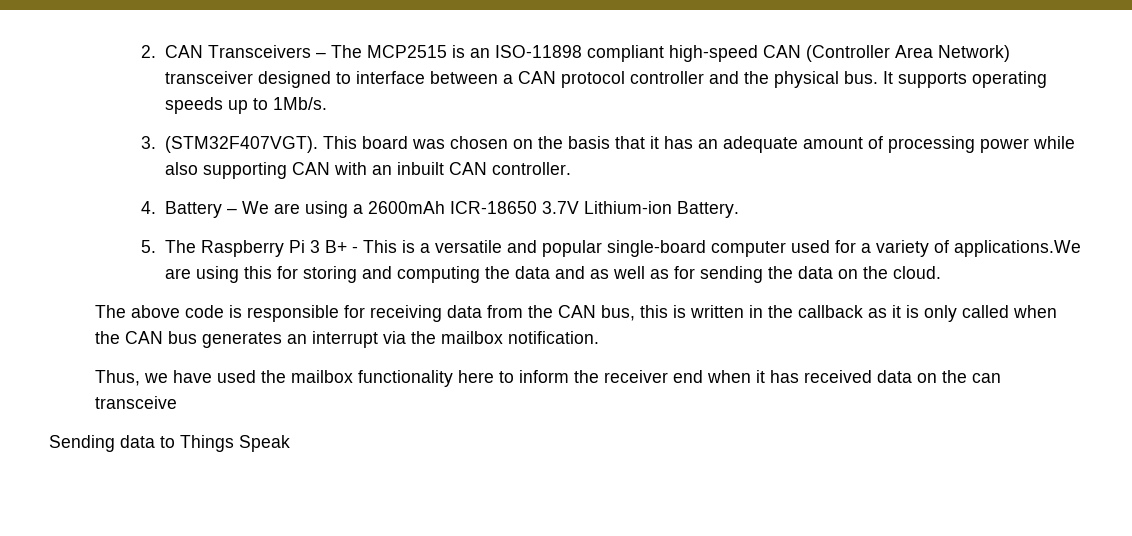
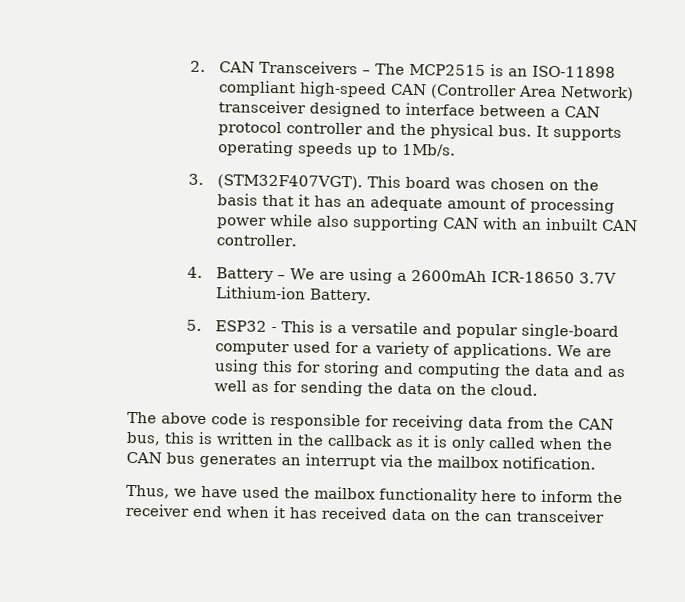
- 5. The Raspberry Pi 3 B+ - This is a versatile and popular single-board computer used for a variety of applications.We are using this for storing and computing the data and as well as for sending the data on the cloud.
+ 5. ESP32 - This is a versatile and popular single-board computer used for a variety of applications. We are using this for storing and computing the data and as well as for sending the data on the cloud.
- Thus, we have used the mailbox functionality here to inform the receiver end when it has received data on the can transceive
- Sending data to Things Speak
+ Thus, we have used the mailbox functionality here to inform the receiver end when it has received data on the can transceiver

